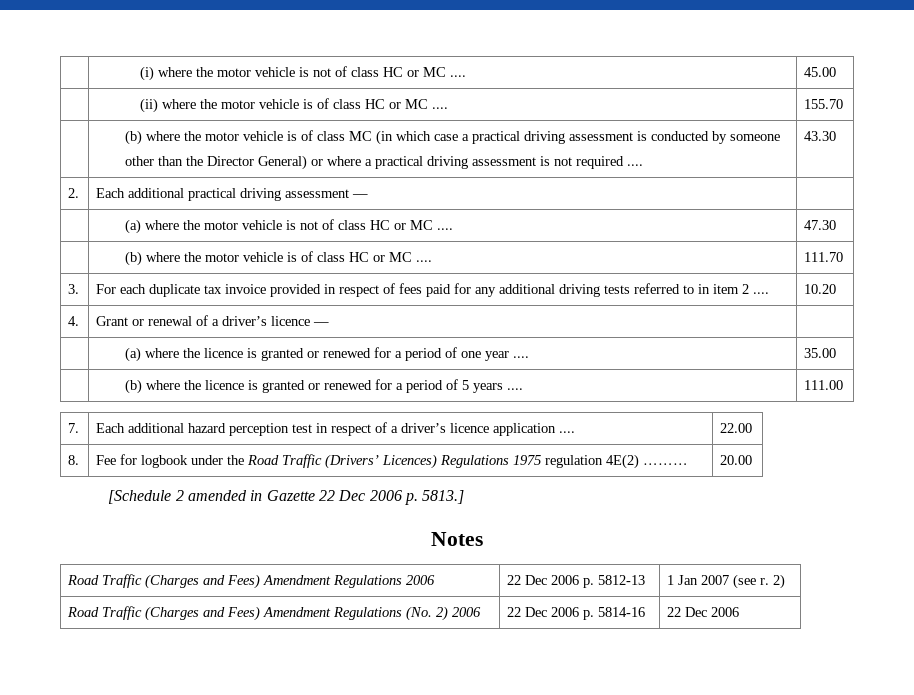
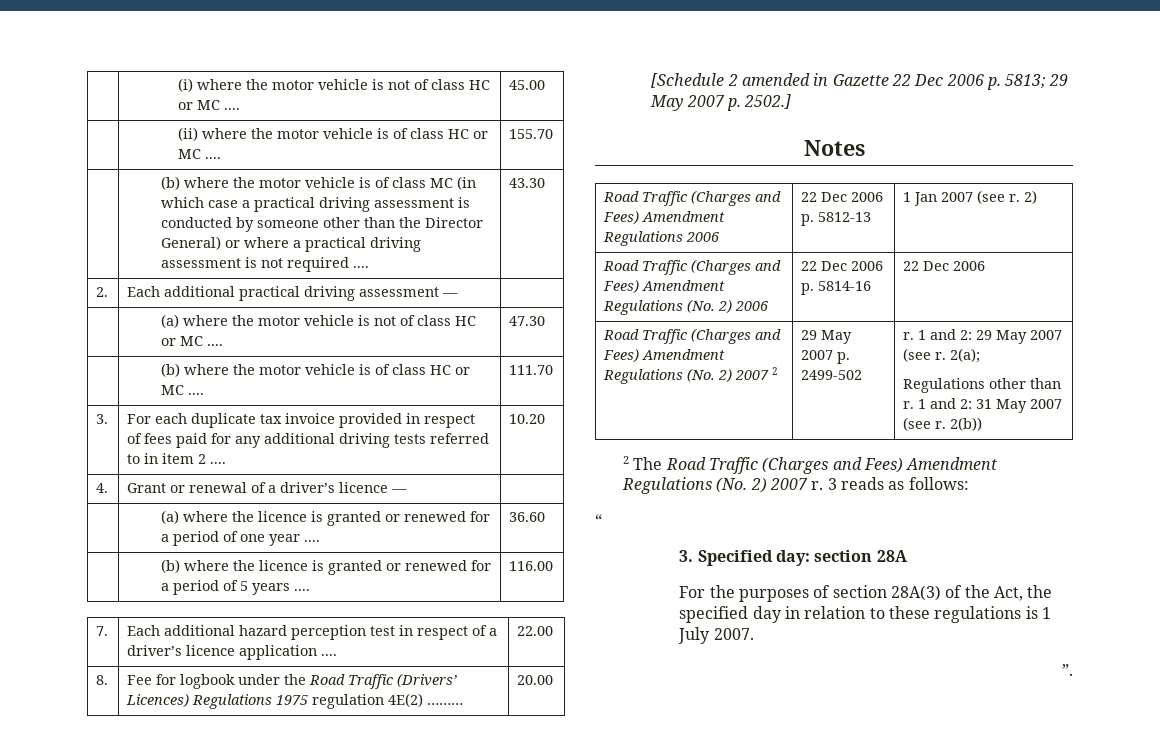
- | (a) where the licence is granted or renewed for a period of one year .... | 35.00
+ | (a) where the licence is granted or renewed for a period of one year .... | 36.60
- | (b) where the licence is granted or renewed for a period of 5 years .... | 111.00
+ | (b) where the licence is granted or renewed for a period of 5 years .... | 116.00
- [Schedule 2 amended in Gazette 22 Dec 2006 p. 5813.]
+ [Schedule 2 amended in Gazette 22 Dec 2006 p. 5813; 29 May 2007 p. 2502.]
+ Road Traffic (Charges and Fees) Amendment Regulations (No. 2) 2007 2 | 29 May 2007 p. 2499-502 | r. 1 and 2: 29 May 2007 (see r. 2(a);
+ Regulations other than r. 1 and 2: 31 May 2007 (see r. 2(b))
+ 2 The Road Traffic (Charges and Fees) Amendment Regulations (No. 2) 2007 r. 3 reads as follows:
+ “
+ 3. Specified day: section 28A
+ For the purposes of section 28A(3) of the Act, the specified day in relation to these regulations is 1 July 2007.
+ ”.

